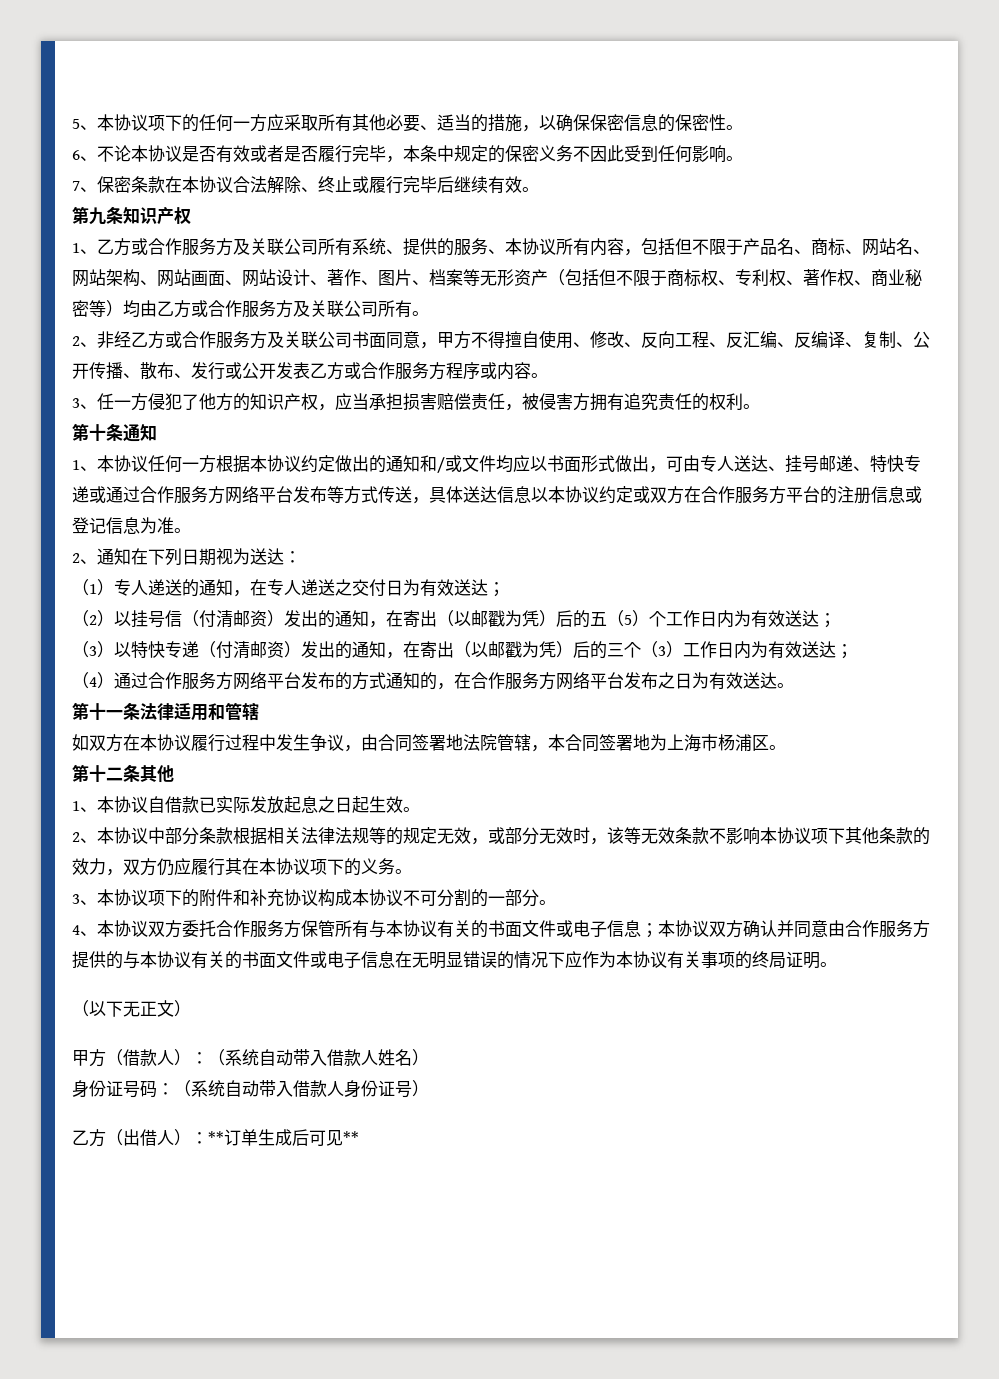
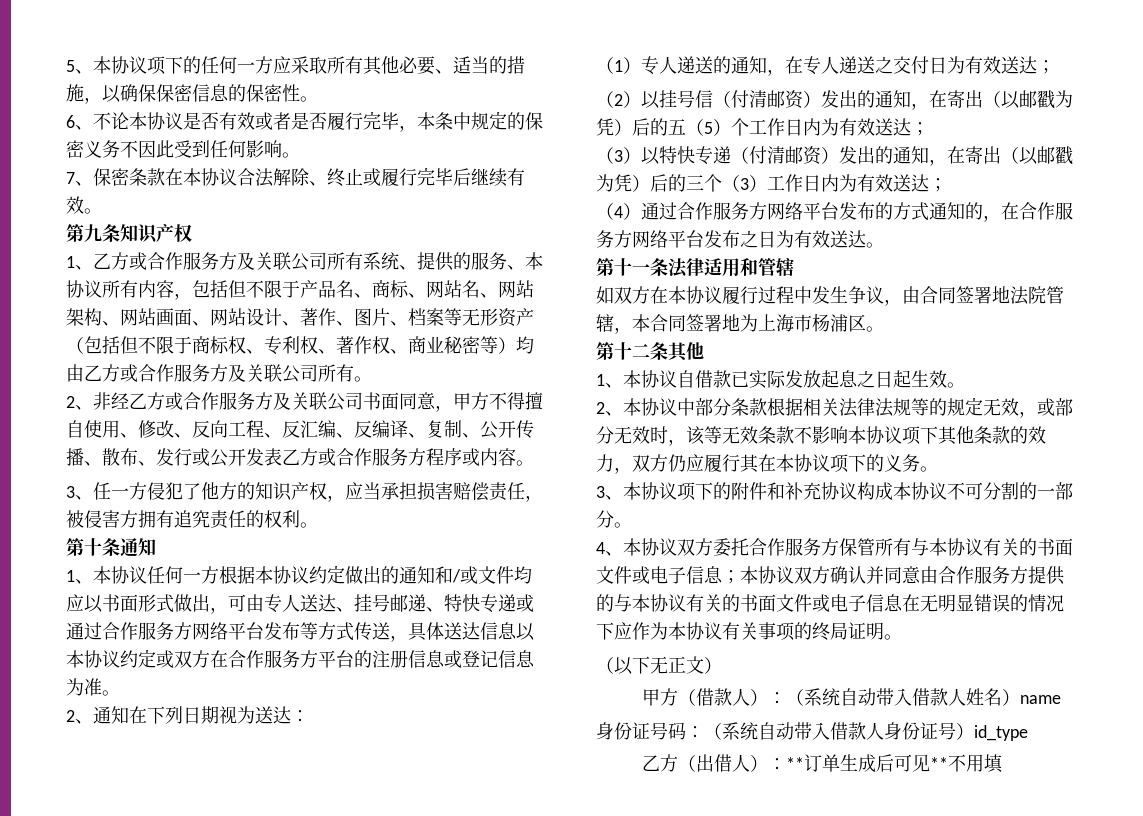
- 甲方（借款人）：（系统自动带入借款人姓名）
+ 甲方（借款人）：（系统自动带入借款人姓名）name
- 身份证号码：（系统自动带入借款人身份证号）
+ 身份证号码：（系统自动带入借款人身份证号）id_type
- 乙方（出借人）：**订单生成后可见**
+ 乙方（出借人）：**订单生成后可见**不用填

